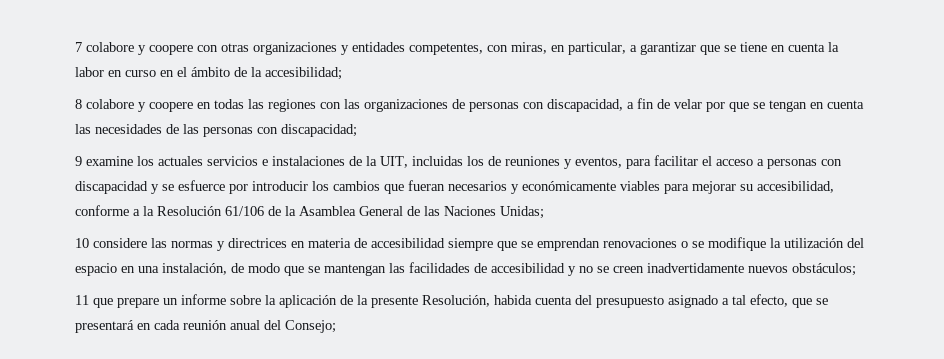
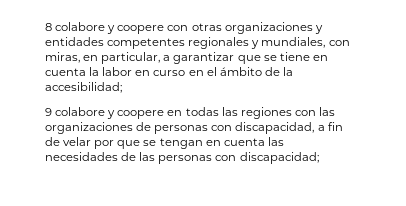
- 7 colabore y coopere con otras organizaciones y entidades competentes, con miras, en particular, a garantizar que se tiene en cuenta la labor en curso en el ámbito de la accesibilidad;
+ 8 colabore y coopere con otras organizaciones y entidades competentes regionales y mundiales, con miras, en particular, a garantizar que se tiene en cuenta la labor en curso en el ámbito de la accesibilidad;
- 8 colabore y coopere en todas las regiones con las organizaciones de personas con discapacidad, a fin de velar por que se tengan en cuenta las necesidades de las personas con discapacidad;
+ 9 colabore y coopere en todas las regiones con las organizaciones de personas con discapacidad, a fin de velar por que se tengan en cuenta las necesidades de las personas con discapacidad;
- 9 examine los actuales servicios e instalaciones de la UIT, incluidas los de reuniones y eventos, para facilitar el acceso a personas con discapacidad y se esfuerce por introducir los cambios que fueran necesarios y económicamente viables para mejorar su accesibilidad, conforme a la Resolución 61/106 de la Asamblea General de las Naciones Unidas;
- 10 considere las normas y directrices en materia de accesibilidad siempre que se emprendan renovaciones o se modifique la utilización del espacio en una instalación, de modo que se mantengan las facilidades de accesibilidad y no se creen inadvertidamente nuevos obstáculos;
- 11 que prepare un informe sobre la aplicación de la presente Resolución, habida cuenta del presupuesto asignado a tal efecto, que se presentará en cada reunión anual del Consejo;

